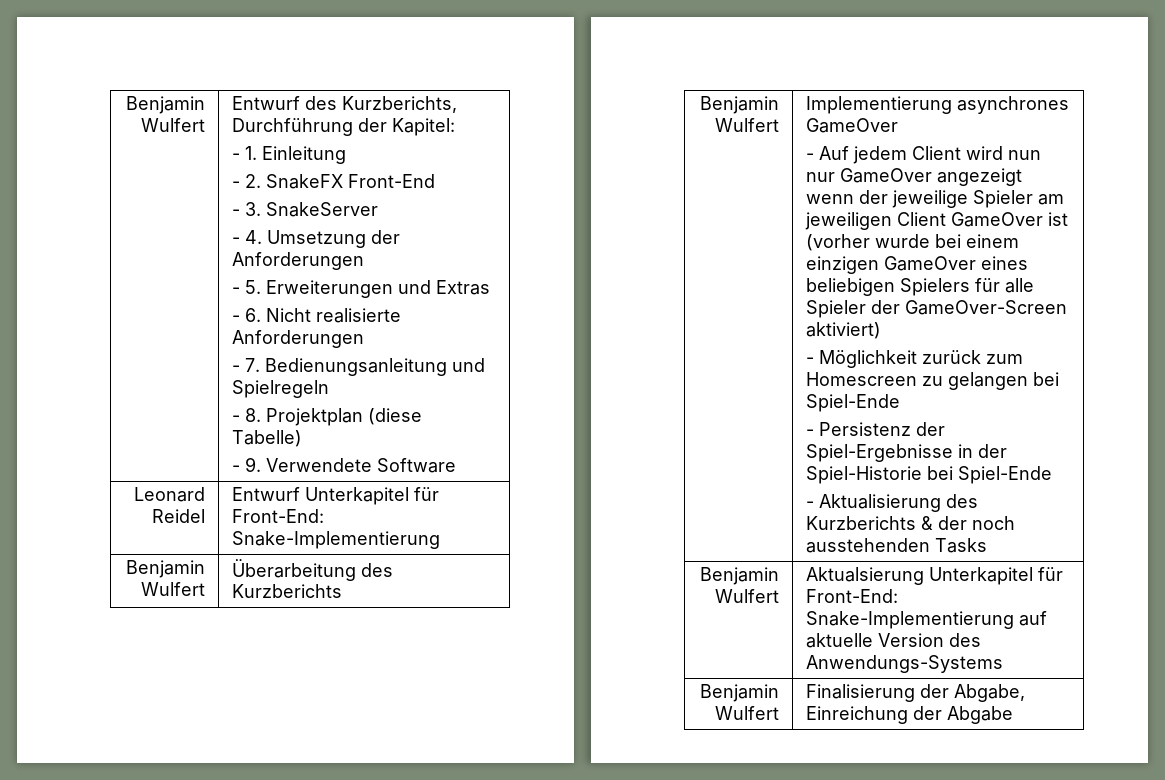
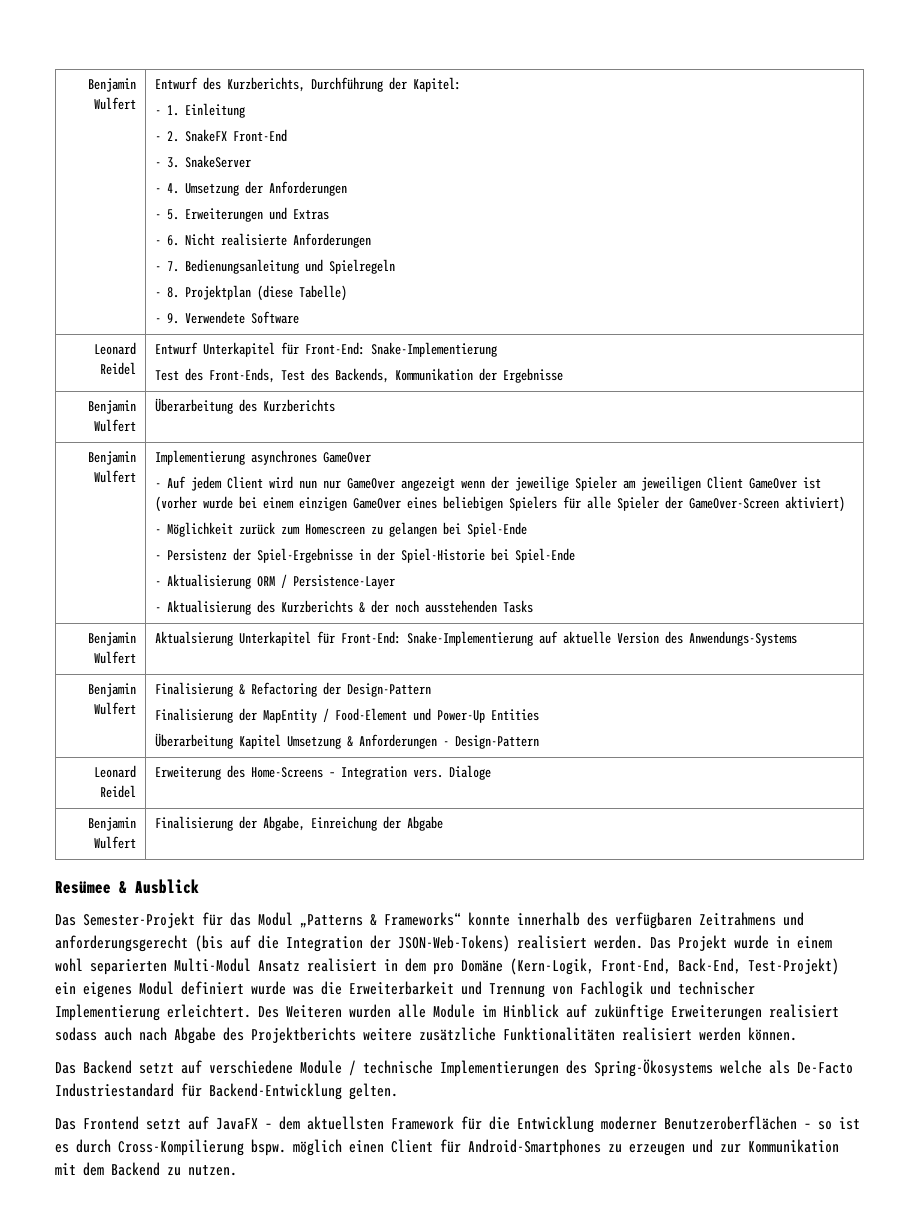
  Leonard Reidel | Entwurf Unterkapitel für Front-End: Snake-Implementierung
+ Test des Front-Ends, Test des Backends, Kommunikation der Ergebnisse
+ - Aktualisierung ORM / Persistence-Layer
+ Benjamin Wulfert | Finalisierung & Refactoring der Design-Pattern
+ Finalisierung der MapEntity / Food-Element und Power-Up Entities
+ Überarbeitung Kapitel Umsetzung & Anforderungen - Design-Pattern
+ Leonard Reidel | Erweiterung des Home-Screens – Integration vers. Dialoge
+ Resümee & Ausblick
+ Das Semester-Projekt für das Modul „Patterns & Frameworks“ konnte innerhalb des verfügbaren Zeitrahmens und anforderungsgerecht (bis auf die Integration der JSON-Web-Tokens) realisiert werden. Das Projekt wurde in einem wohl separierten Multi-Modul Ansatz realisiert in dem pro Domäne (Kern-Logik, Front-End, Back-End, Test-Projekt) ein eigenes Modul definiert wurde was die Erweiterbarkeit und Trennung von Fachlogik und technischer Implementierung erleichtert. Des Weiteren wurden alle Module im Hinblick auf zukünftige Erweiterungen realisiert sodass auch nach Abgabe des Projektberichts weitere zusätzliche Funktionalitäten realisiert werden können.
+ Das Backend setzt auf verschiedene Module / technische Implementierungen des Spring-Ökosystems welche als De-Facto Industriestandard für Backend-Entwicklung gelten.
+ Das Frontend setzt auf JavaFX – dem aktuellsten Framework für die Entwicklung moderner Benutzeroberflächen – so ist es durch Cross-Kompilierung bspw. möglich einen Client für Android-Smartphones zu erzeugen und zur Kommunikation mit dem Backend zu nutzen.

